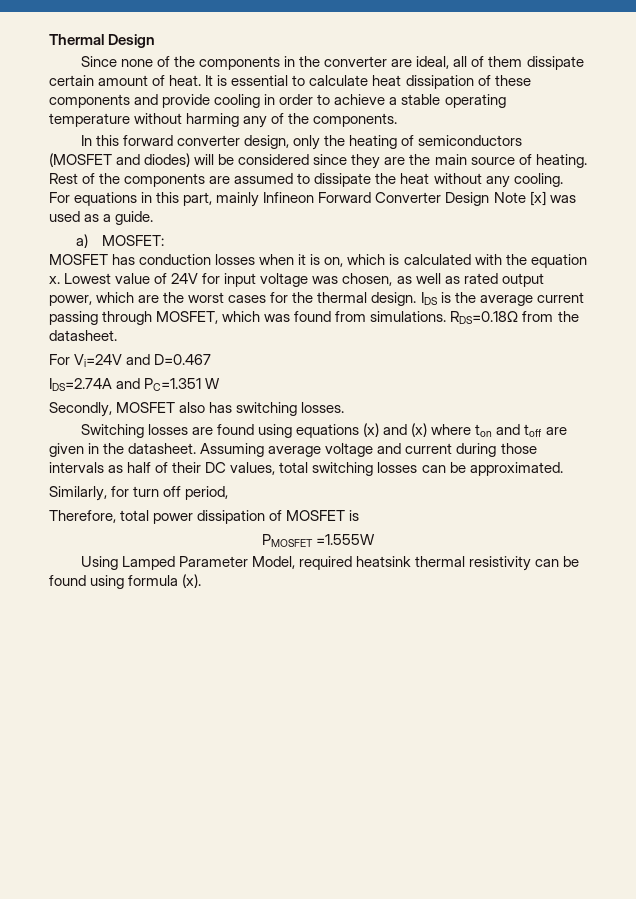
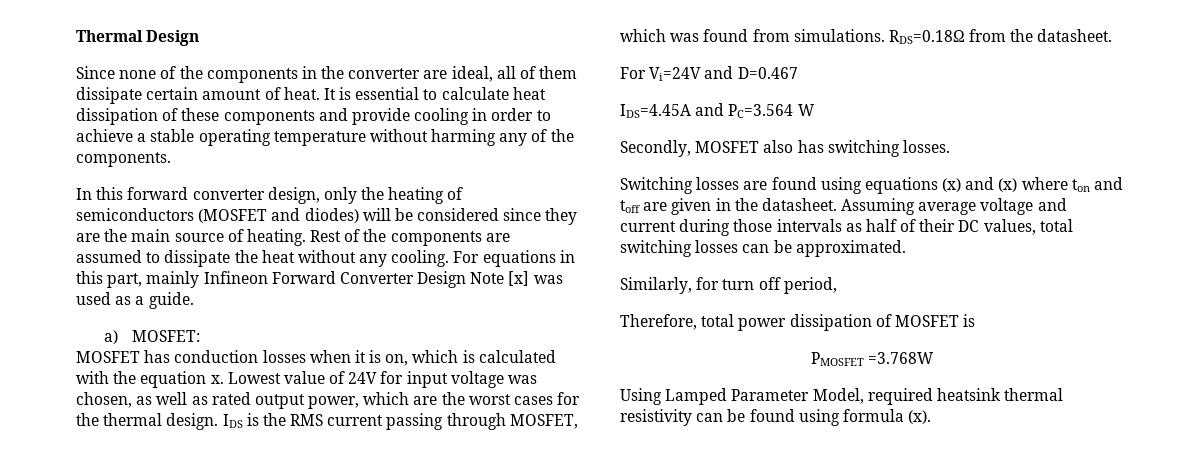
- IDS is the average current passing through MOSFET, which was found from simulations.
+ IDS is the RMS current passing through MOSFET, which was found from simulations.
- IDS=2.74A and PC=1.351 W
+ IDS=4.45A and PC=3.564 W
- PMOSFET =1.555W
+ PMOSFET =3.768W

